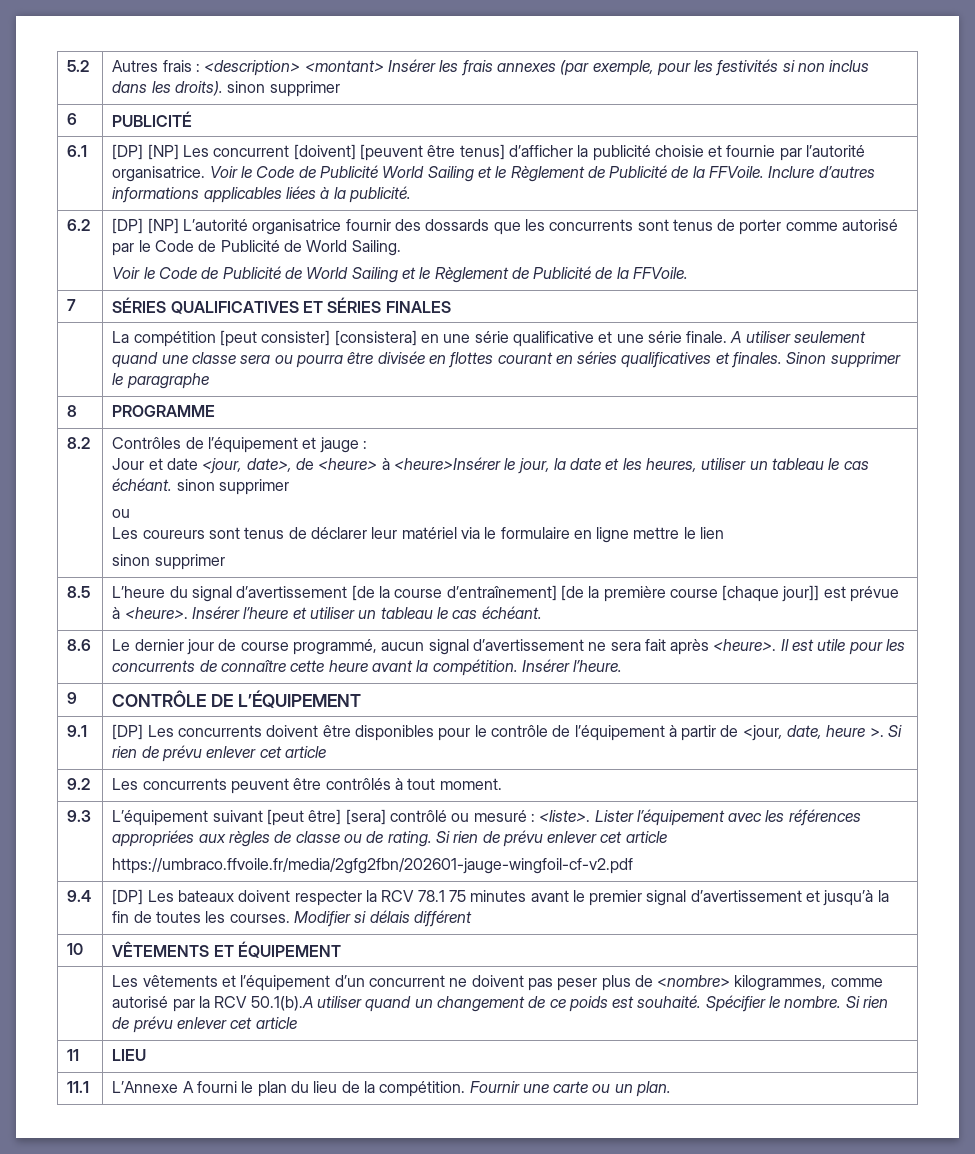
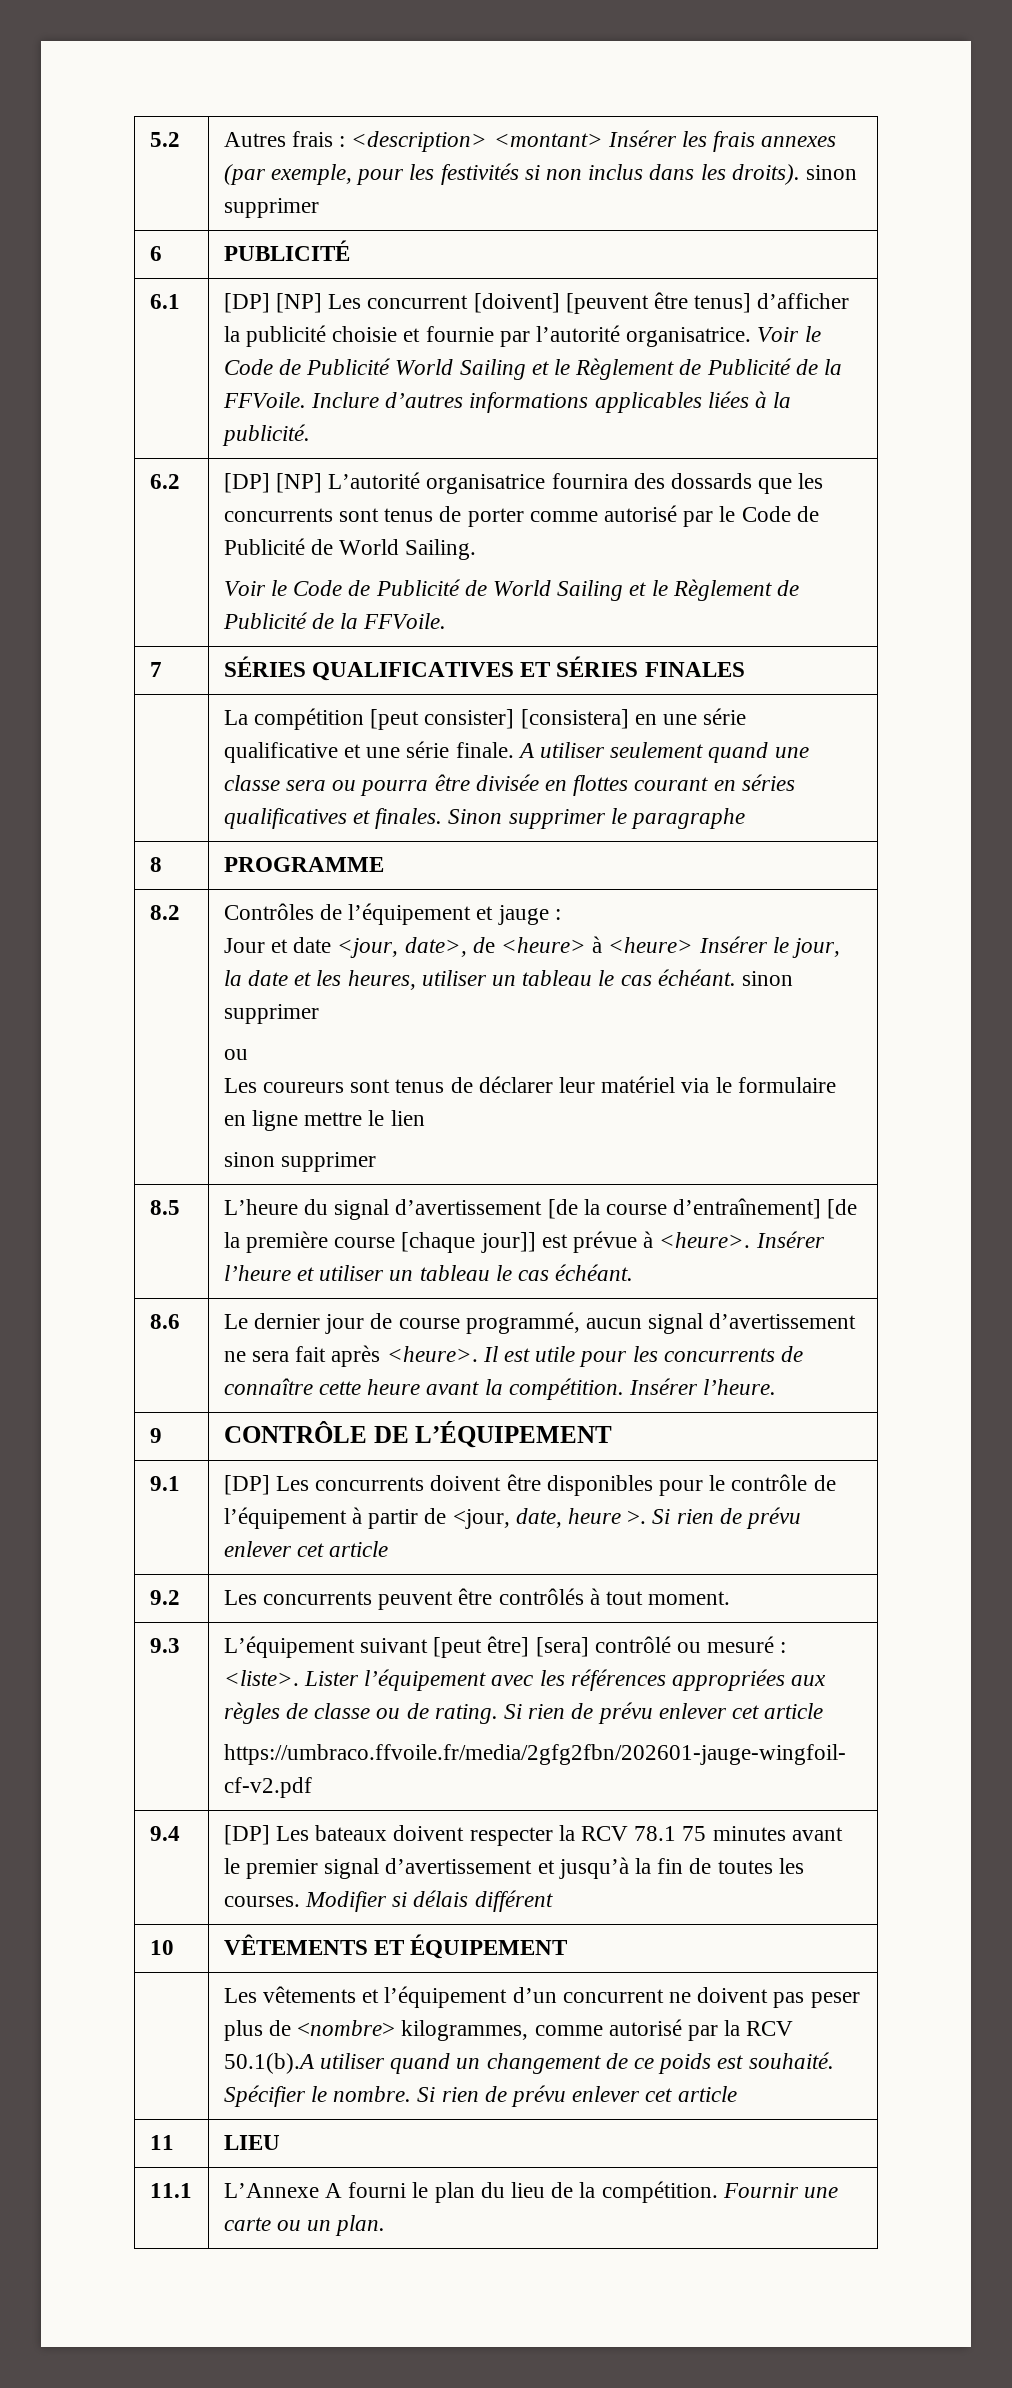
- [DP] [NP] L’autorité organisatrice fournir des dossards que les concurrents sont tenus de porter comme autorisé par le Code de Publicité de World Sailing.
+ [DP] [NP] L’autorité organisatrice fournira des dossards que les concurrents sont tenus de porter comme autorisé par le Code de Publicité de World Sailing.
- Jour et date <jour, date>, de <heure> à <heure>Insérer le jour, la date et les heures, utiliser un tableau le cas échéant. sinon supprimer
+ Jour et date <jour, date>, de <heure> à <heure> Insérer le jour, la date et les heures, utiliser un tableau le cas échéant. sinon supprimer

